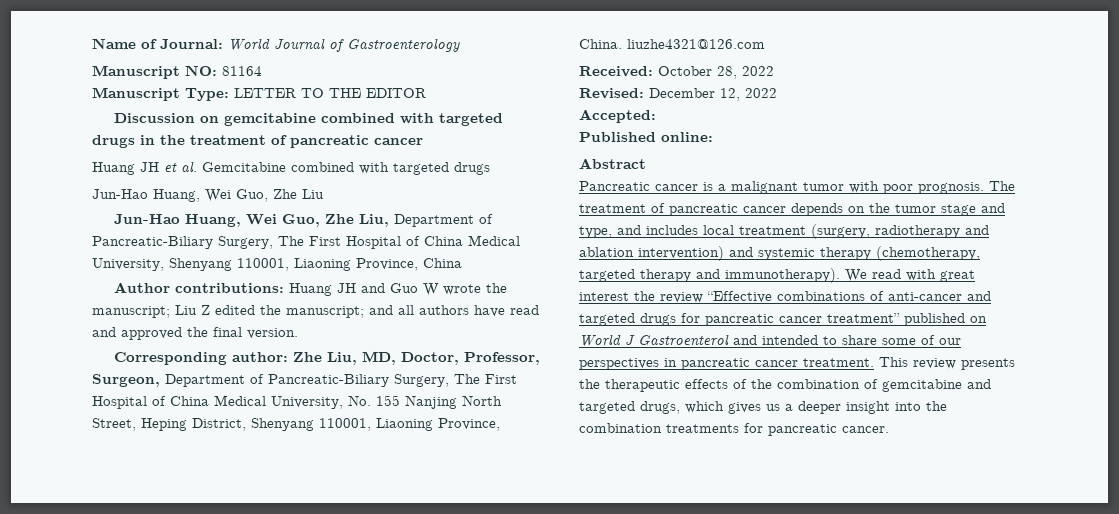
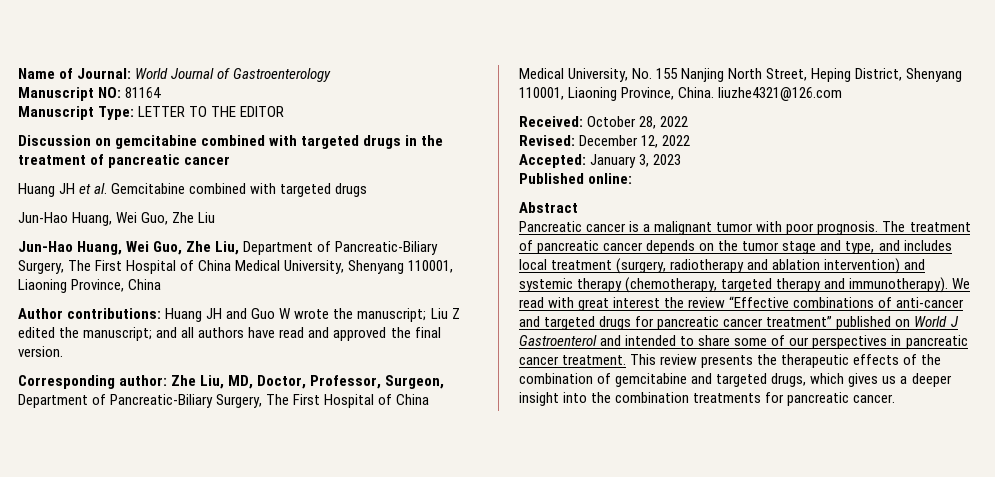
- Accepted:
+ Accepted: January 3, 2023

